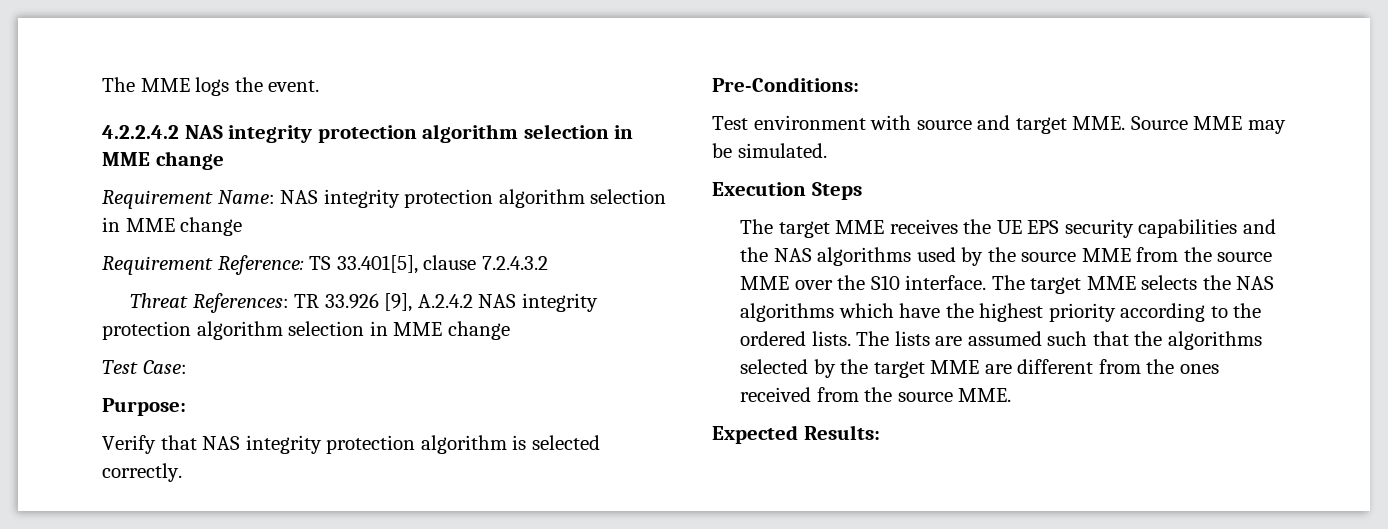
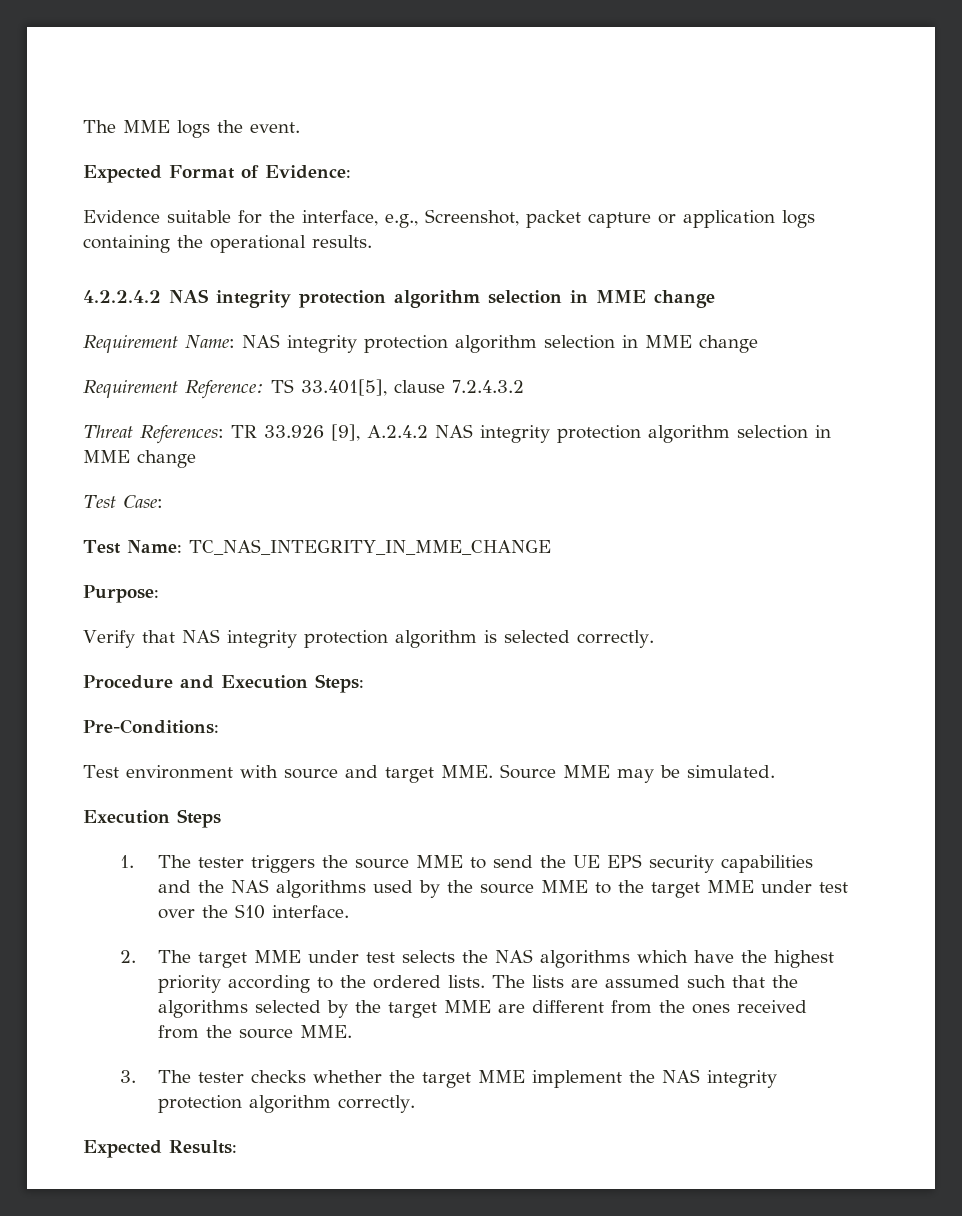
+ Expected Format of Evidence:
+ Evidence suitable for the interface, e.g., Screenshot, packet capture or application logs containing the operational results.
+ Test Name: TC_NAS_INTEGRITY_IN_MME_CHANGE
+ Procedure and Execution Steps:
- The target MME receives the UE EPS security capabilities and the NAS algorithms used by the source MME from the source MME over the S10 interface. The target MME selects the NAS algorithms which have the highest priority according to the ordered lists.
+ 1. The tester triggers the source MME to send the UE EPS security capabilities and the NAS algorithms used by the source MME to the target MME under test over the S10 interface.
+ 2. The target MME under test selects the NAS algorithms which have the highest priority according to the ordered lists.
+ 3. The tester checks whether the target MME implement the NAS integrity protection algorithm correctly.

